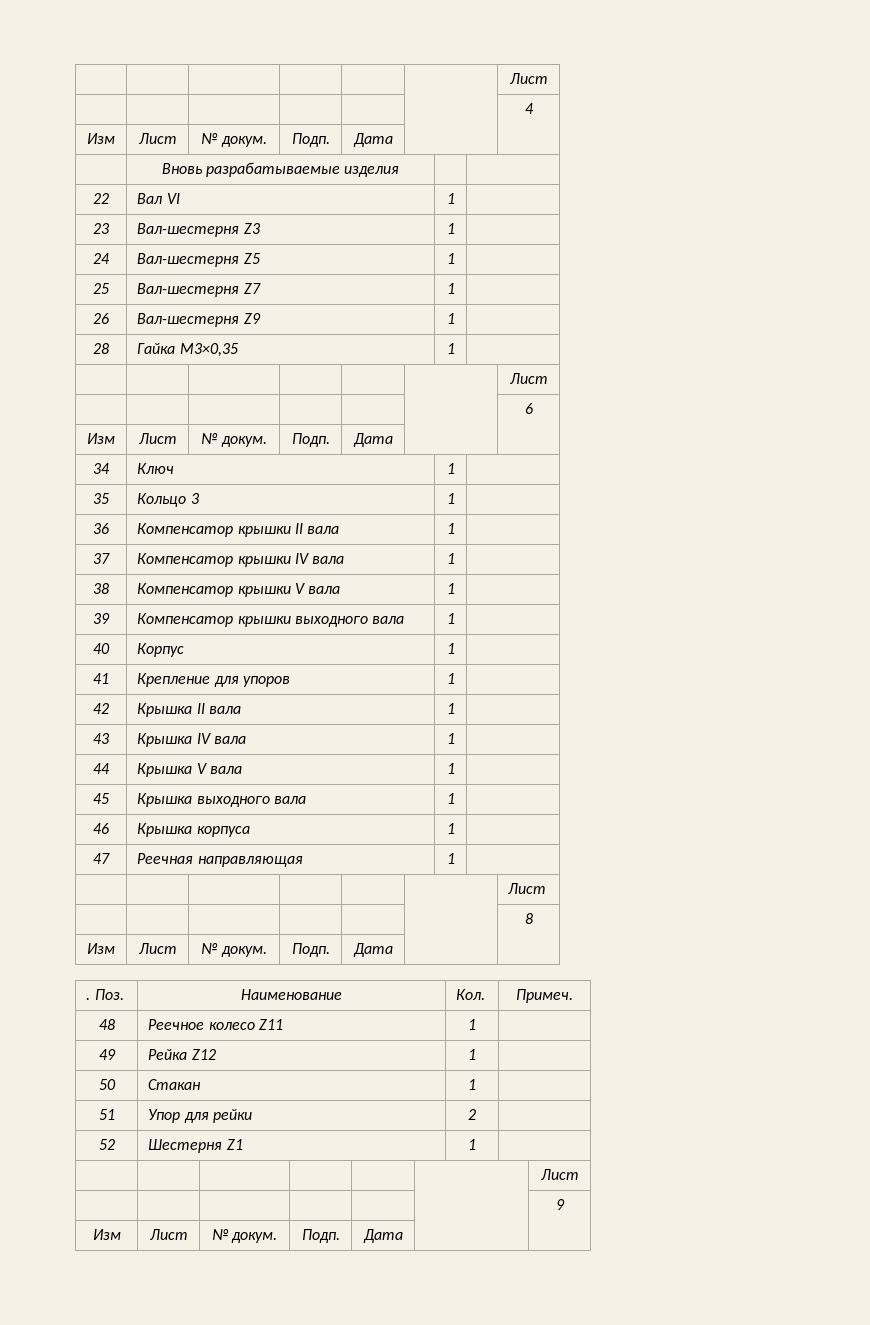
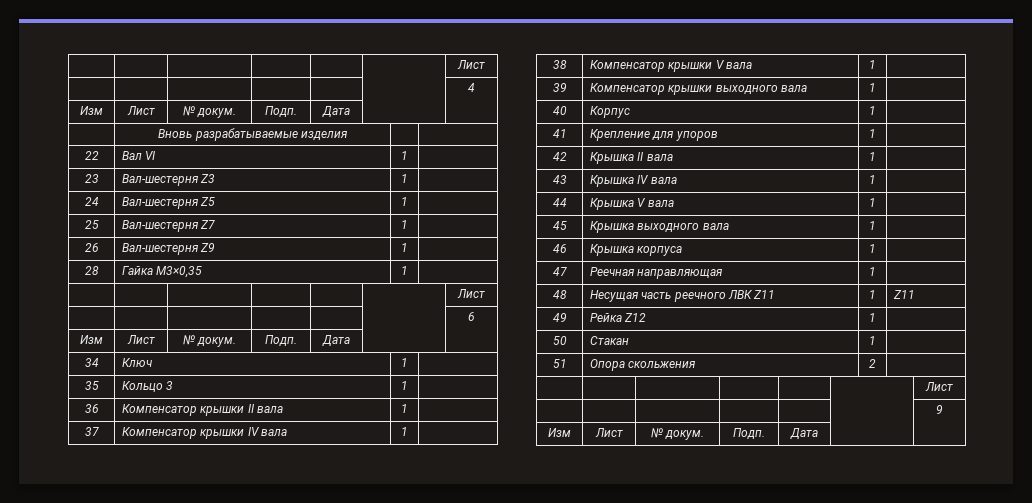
  47 | Реечная направляющая | 1 |
- | | | | | | Лист
- | | | | | | 8
- Изм | Лист | № докум. | Подп. | Дата | |
- . Поз. | Наименование | Кол. | Примеч.
- 48 | Реечное колесо Z11 | 1 |
+ 48 | Несущая часть реечного ЛВК Z11 | 1 | Z11
- 51 | Упор для рейки | 2 |
- 52 | Шестерня Z1 | 1 |
+ 51 | Опора скольжения | 2 |

